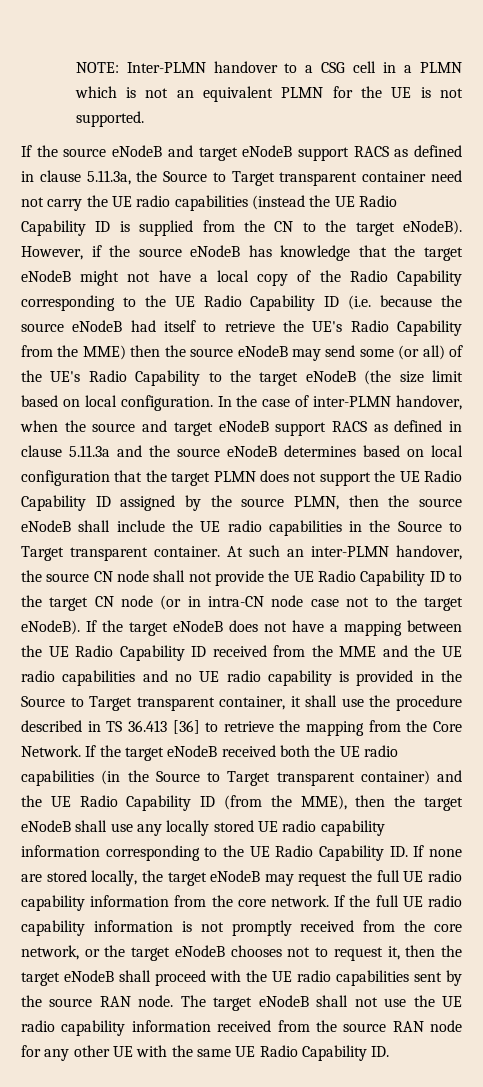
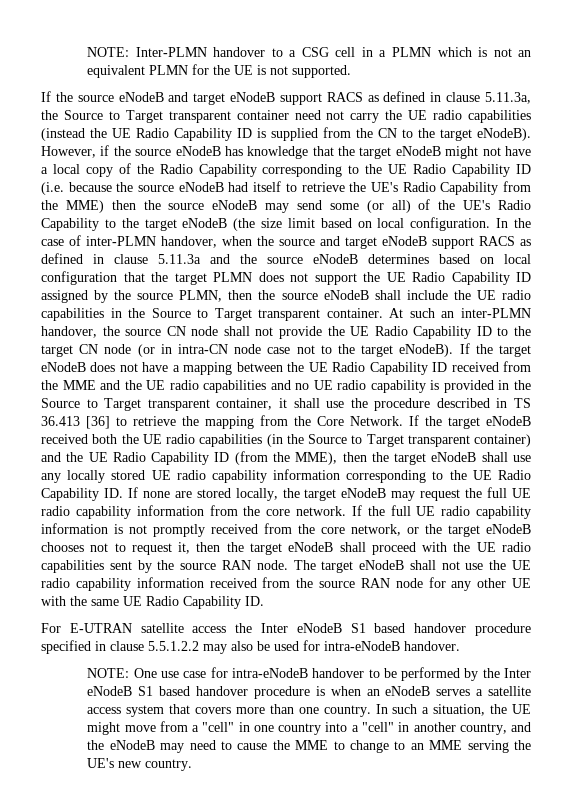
+ For E-UTRAN satellite access the Inter eNodeB S1 based handover procedure specified in clause 5.5.1.2.2 may also be used for intra-eNodeB handover.
+ NOTE: One use case for intra-eNodeB handover to be performed by the Inter eNodeB S1 based handover procedure is when an eNodeB serves a satellite access system that covers more than one country. In such a situation, the UE might move from a "cell" in one country into a "cell" in another country, and the eNodeB may need to cause the MME to change to an MME serving the UE's new country.

